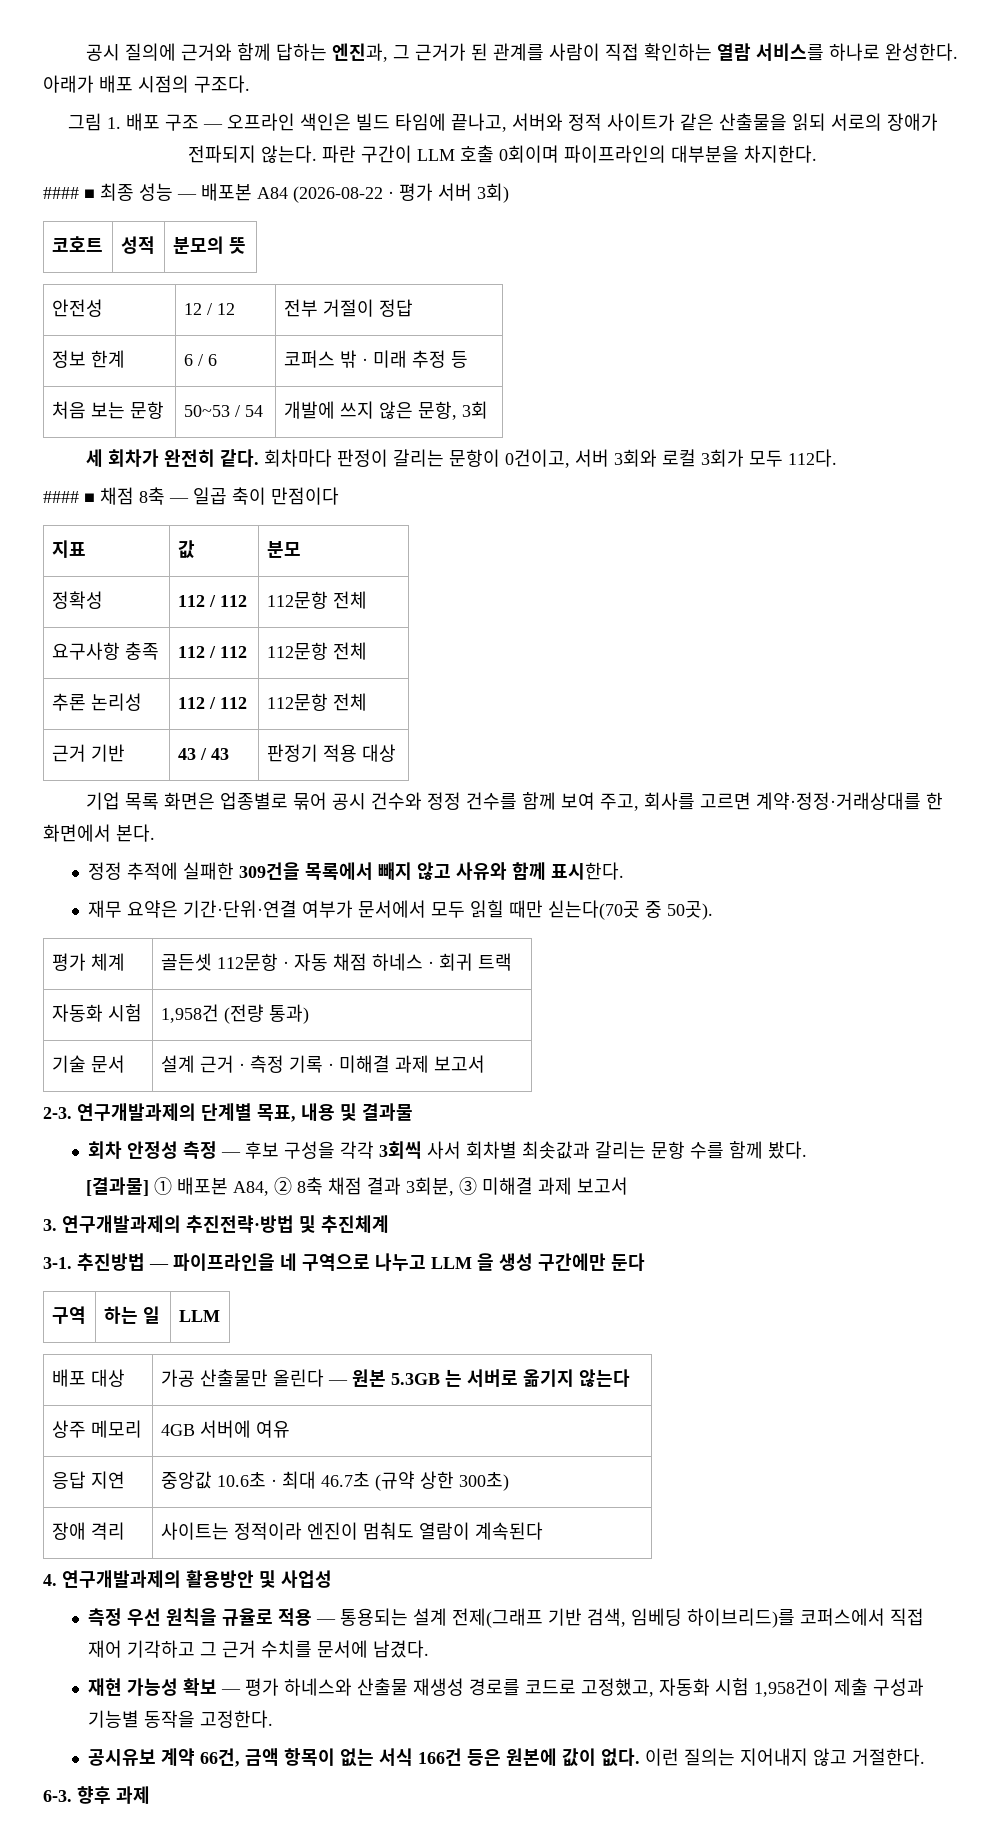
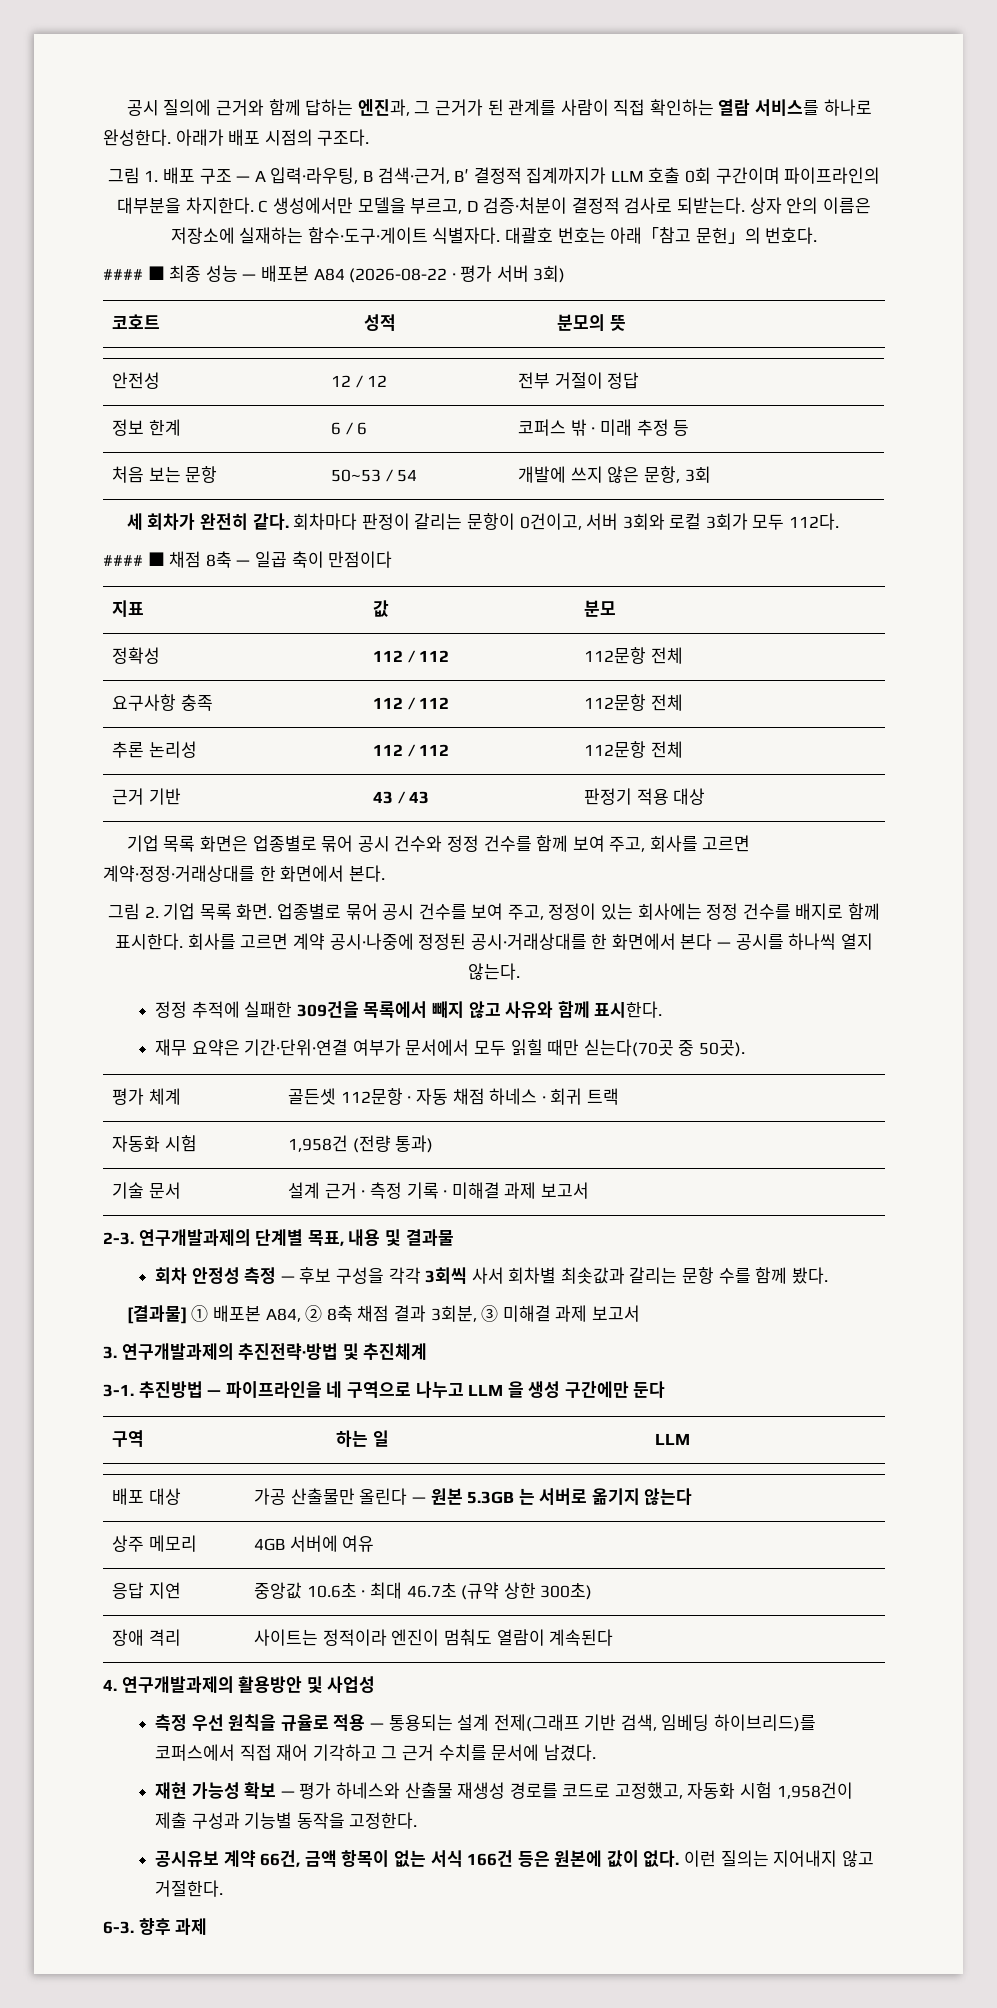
- 그림 1. 배포 구조 — 오프라인 색인은 빌드 타임에 끝나고, 서버와 정적 사이트가 같은 산출물을 읽되 서로의 장애가 전파되지 않는다. 파란 구간이 LLM 호출 0회이며 파이프라인의 대부분을 차지한다.
+ 그림 1. 배포 구조 — A 입력·라우팅, B 검색·근거, B′ 결정적 집계까지가 LLM 호출 0회 구간이며 파이프라인의 대부분을 차지한다. C 생성에서만 모델을 부르고, D 검증·처분이 결정적 검사로 되받는다. 상자 안의 이름은 저장소에 실재하는 함수·도구·게이트 식별자다. 대괄호 번호는 아래「참고 문헌」의 번호다.
+ 그림 2. 기업 목록 화면. 업종별로 묶어 공시 건수를 보여 주고, 정정이 있는 회사에는 정정 건수를 배지로 함께 표시한다. 회사를 고르면 계약 공시·나중에 정정된 공시·거래상대를 한 화면에서 본다 — 공시를 하나씩 열지 않는다.

